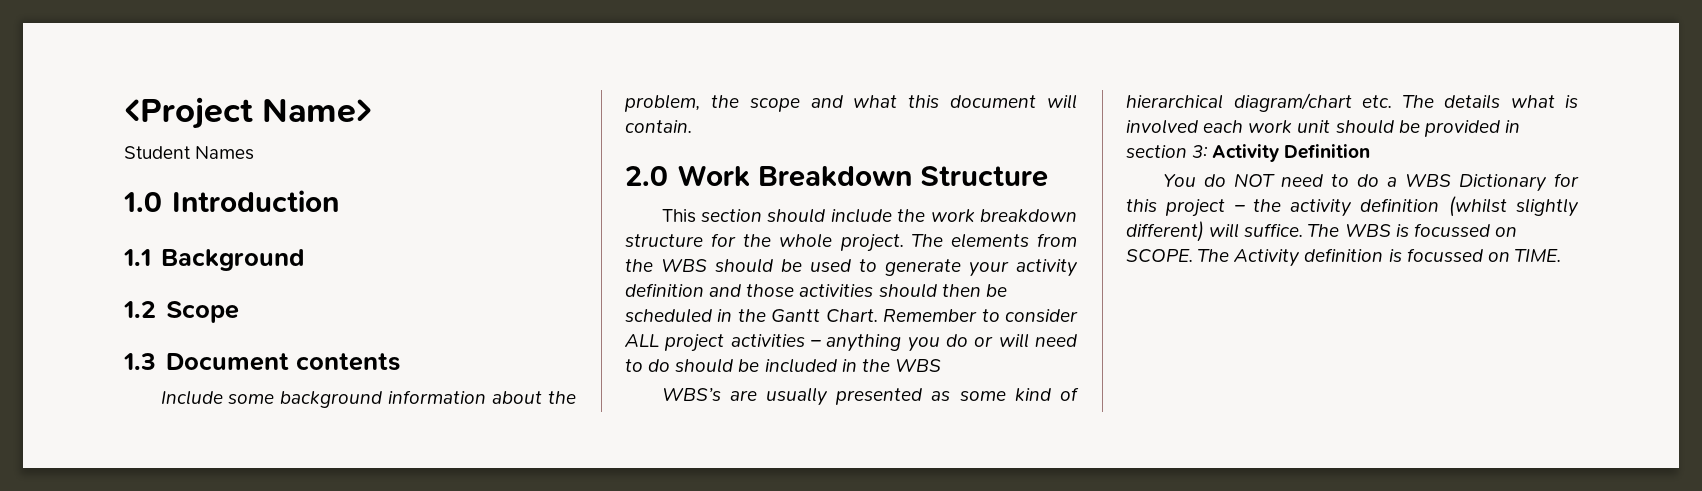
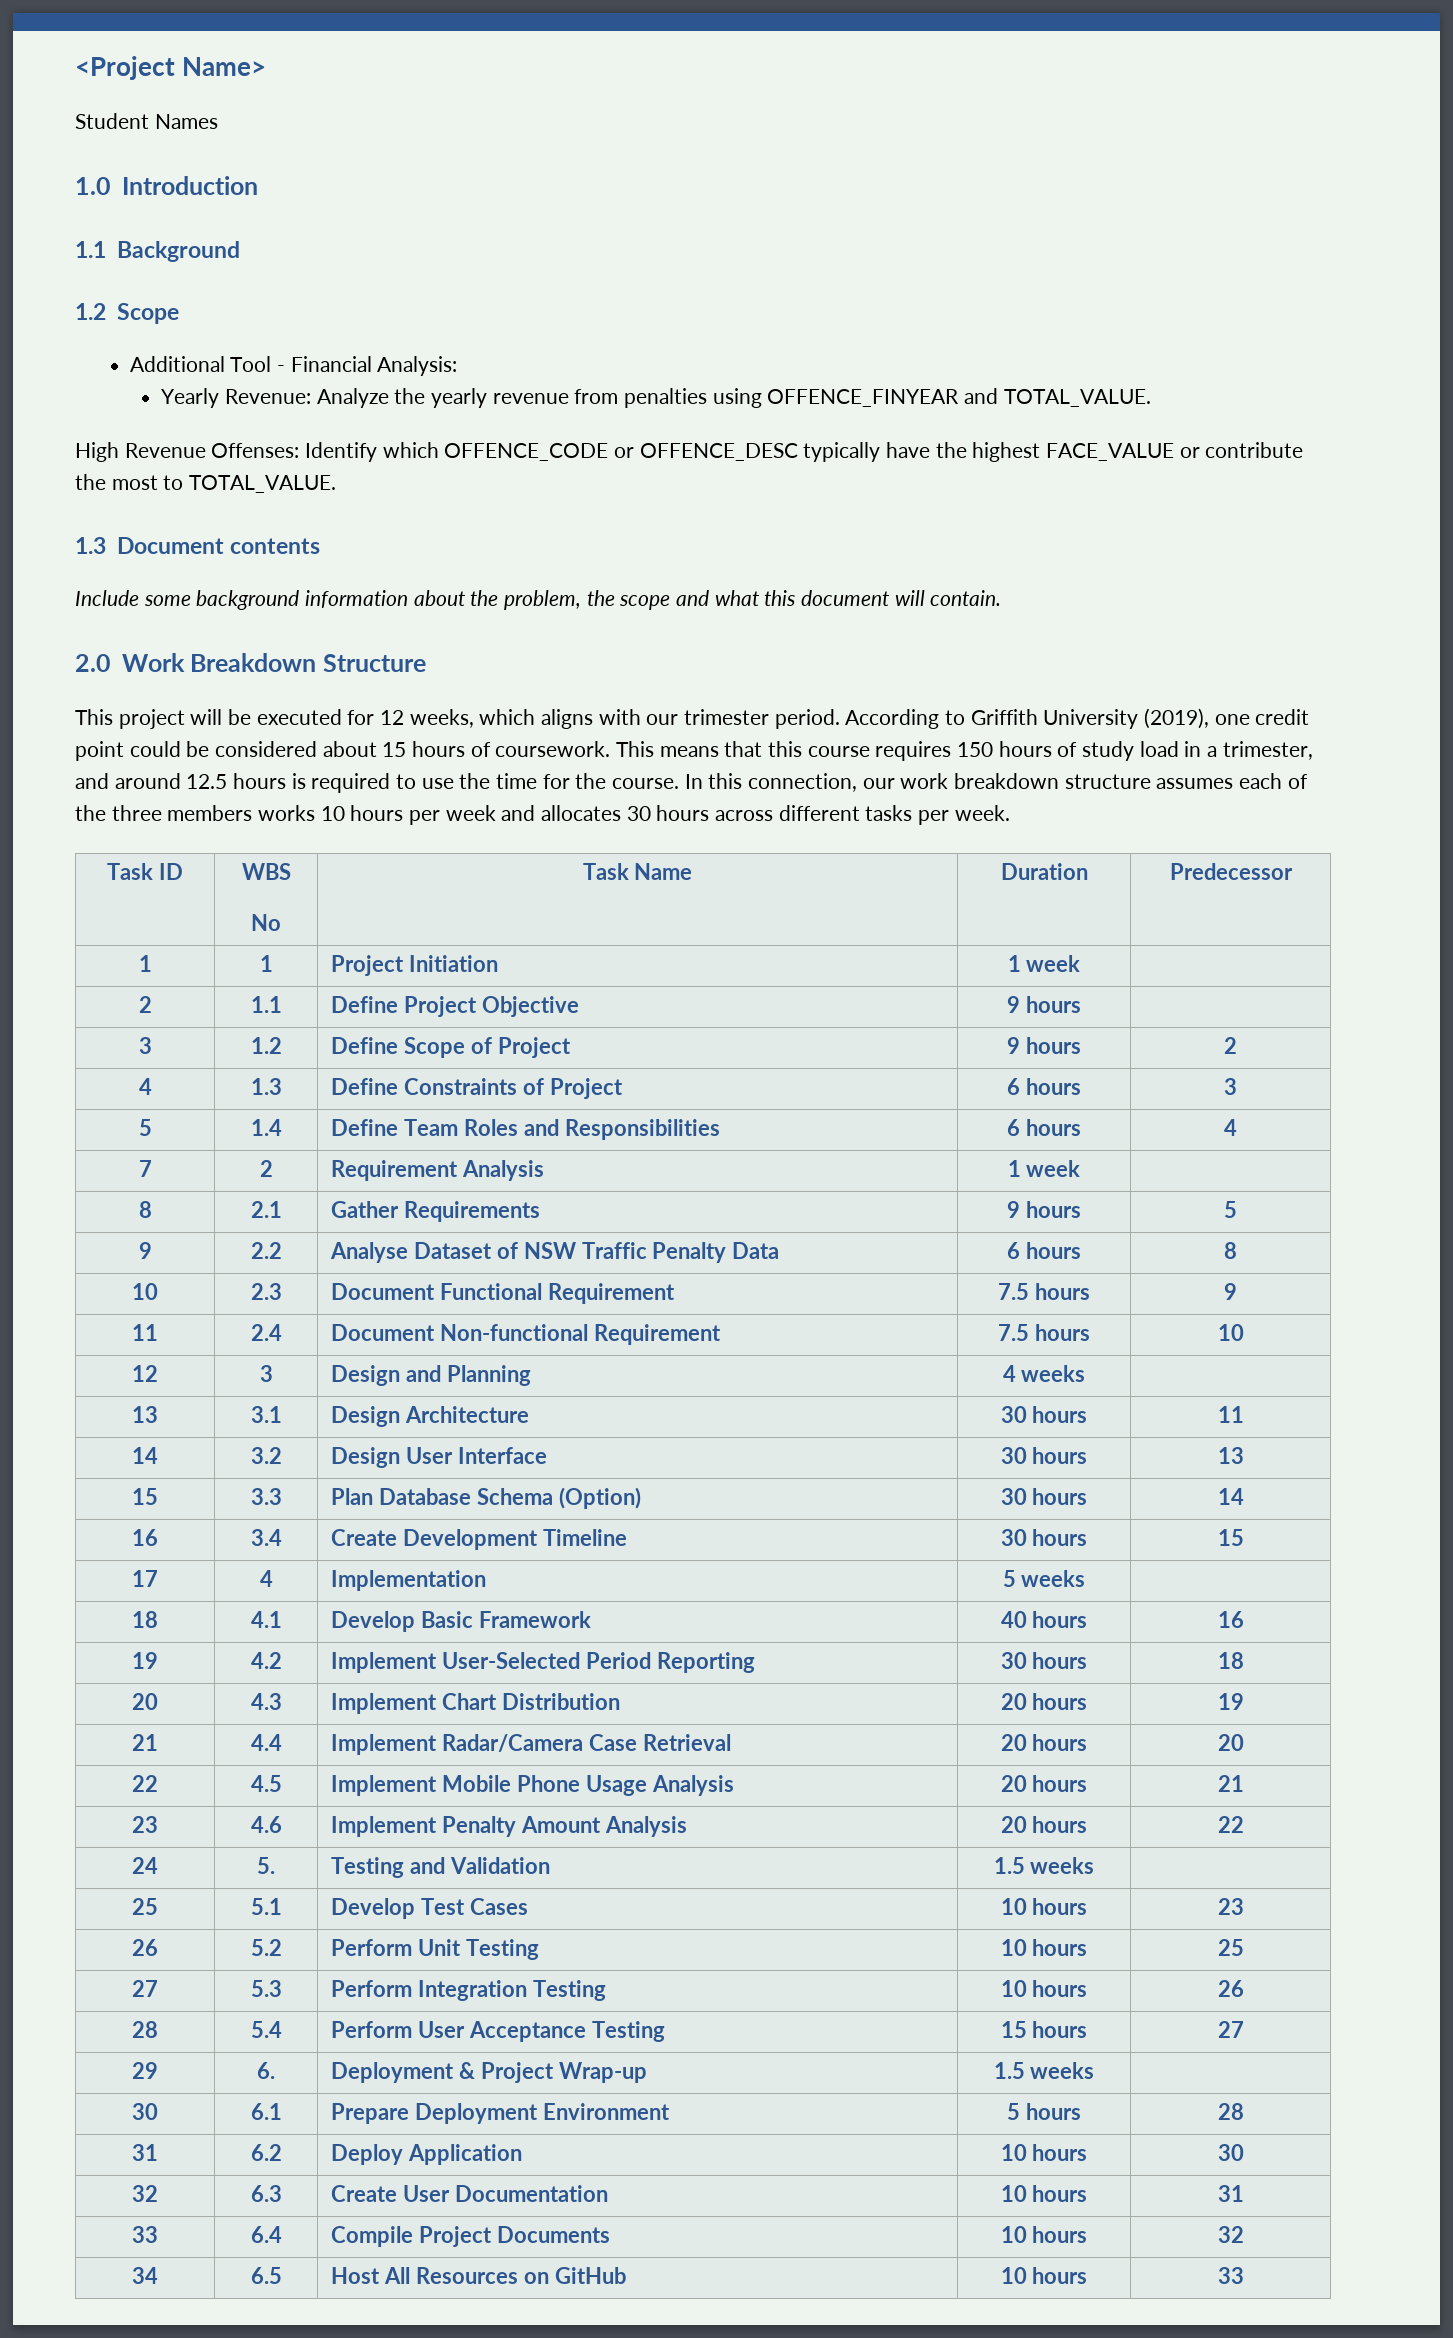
+ Additional Tool - Financial Analysis:
+ Yearly Revenue: Analyze the yearly revenue from penalties using OFFENCE_FINYEAR and TOTAL_VALUE.
+ High Revenue Offenses: Identify which OFFENCE_CODE or OFFENCE_DESC typically have the highest FACE_VALUE or contribute the most to TOTAL_VALUE.
- This section should include the work breakdown structure for the whole project. The elements from the WBS should be used to generate your activity definition and those activities should then be scheduled in the Gantt Chart. Remember to consider ALL project activities – anything you do or will need to do should be included in the WBS
- WBS’s are usually presented as some kind of hierarchical diagram/chart etc. The details what is involved each work unit should be provided in section 3: Activity Definition
- You do NOT need to do a WBS Dictionary for this project – the activity definition (whilst slightly different) will suffice. The WBS is focussed on SCOPE. The Activity definition is focussed on TIME.
+ This project will be executed for 12 weeks, which aligns with our trimester period. According to Griffith University (2019), one credit point could be considered about 15 hours of coursework. This means that this course requires 150 hours of study load in a trimester, and around 12.5 hours is required to use the time for the course. In this connection, our work breakdown structure assumes each of the three members works 10 hours per week and allocates 30 hours across different tasks per week.
+ Task ID | WBS
+ No | Task Name | Duration | Predecessor
+ 1 | 1 | Project Initiation | 1 week |
+ 2 | 1.1 | Define Project Objective | 9 hours |
+ 3 | 1.2 | Define Scope of Project | 9 hours | 2
+ 4 | 1.3 | Define Constraints of Project | 6 hours | 3
+ 5 | 1.4 | Define Team Roles and Responsibilities | 6 hours | 4
+ 7 | 2 | Requirement Analysis | 1 week |
+ 8 | 2.1 | Gather Requirements | 9 hours | 5
+ 9 | 2.2 | Analyse Dataset of NSW Traffic Penalty Data | 6 hours | 8
+ 10 | 2.3 | Document Functional Requirement | 7.5 hours | 9
+ 11 | 2.4 | Document Non-functional Requirement | 7.5 hours | 10
+ 12 | 3 | Design and Planning | 4 weeks |
+ 13 | 3.1 | Design Architecture | 30 hours | 11
+ 14 | 3.2 | Design User Interface | 30 hours | 13
+ 15 | 3.3 | Plan Database Schema (Option) | 30 hours | 14
+ 16 | 3.4 | Create Development Timeline | 30 hours | 15
+ 17 | 4 | Implementation | 5 weeks |
+ 18 | 4.1 | Develop Basic Framework | 40 hours | 16
+ 19 | 4.2 | Implement User-Selected Period Reporting | 30 hours | 18
+ 20 | 4.3 | Implement Chart Distribution | 20 hours | 19
+ 21 | 4.4 | Implement Radar/Camera Case Retrieval | 20 hours | 20
+ 22 | 4.5 | Implement Mobile Phone Usage Analysis | 20 hours | 21
+ 23 | 4.6 | Implement Penalty Amount Analysis | 20 hours | 22
+ 24 | 5. | Testing and Validation | 1.5 weeks |
+ 25 | 5.1 | Develop Test Cases | 10 hours | 23
+ 26 | 5.2 | Perform Unit Testing | 10 hours | 25
+ 27 | 5.3 | Perform Integration Testing | 10 hours | 26
+ 28 | 5.4 | Perform User Acceptance Testing | 15 hours | 27
+ 29 | 6. | Deployment & Project Wrap-up | 1.5 weeks |
+ 30 | 6.1 | Prepare Deployment Environment | 5 hours | 28
+ 31 | 6.2 | Deploy Application | 10 hours | 30
+ 32 | 6.3 | Create User Documentation | 10 hours | 31
+ 33 | 6.4 | Compile Project Documents | 10 hours | 32
+ 34 | 6.5 | Host All Resources on GitHub | 10 hours | 33

